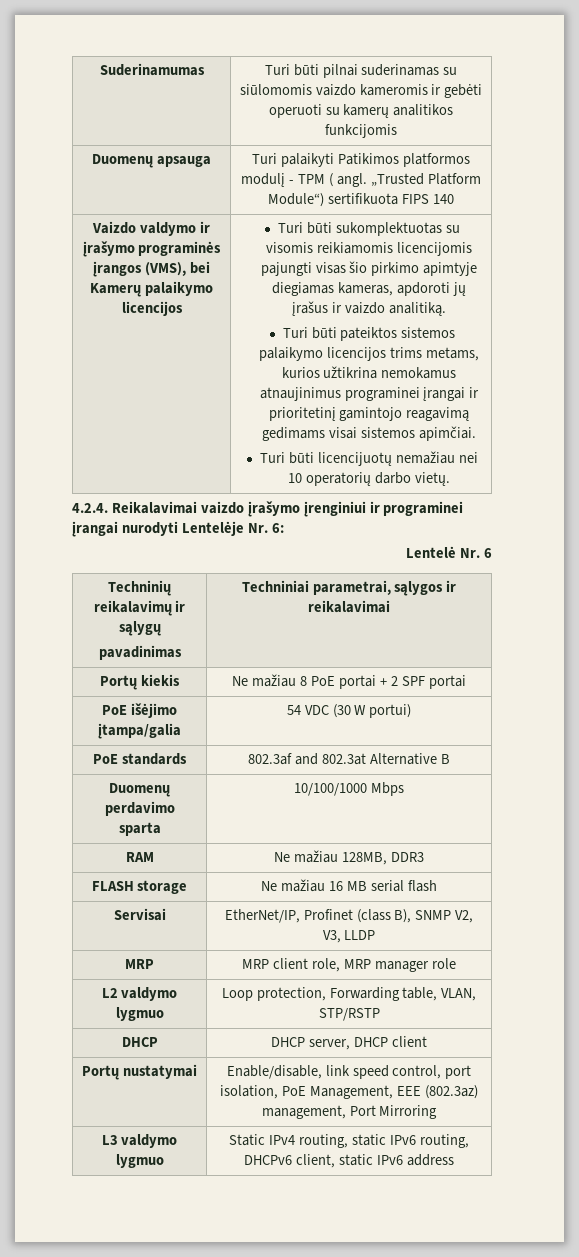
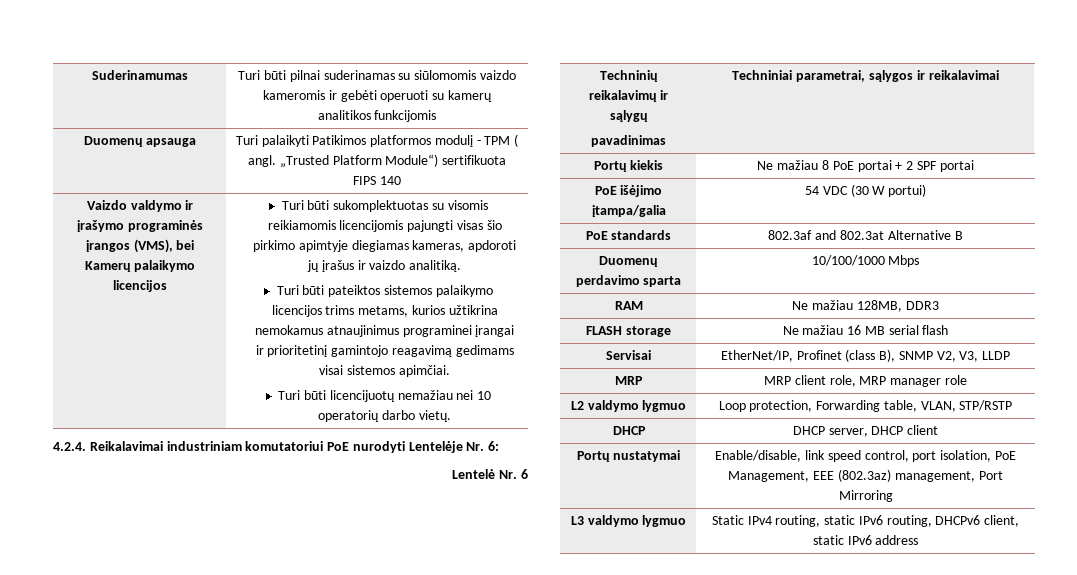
- 4.2.4. Reikalavimai vaizdo įrašymo įrenginiui ir programinei įrangai nurodyti Lentelėje Nr. 6:
+ 4.2.4. Reikalavimai industriniam komutatoriui PoE nurodyti Lentelėje Nr. 6:

